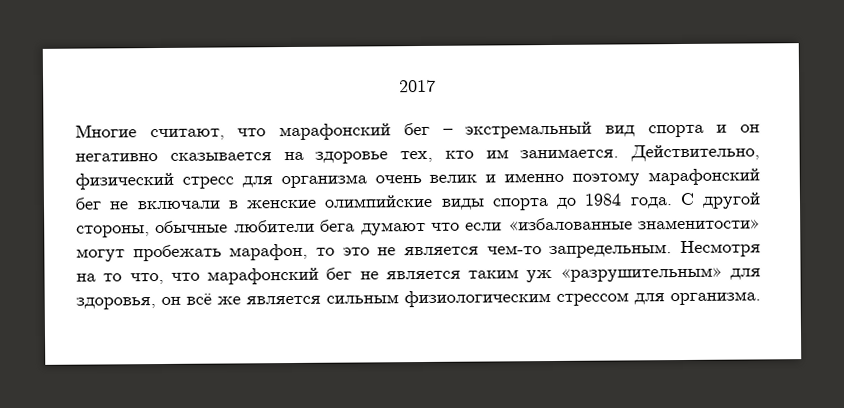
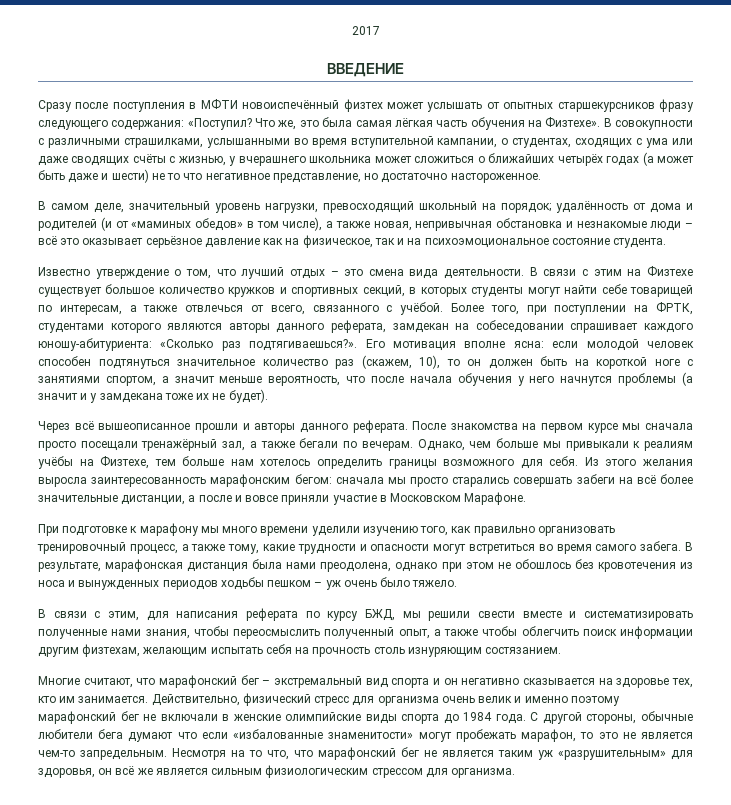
+ ВВЕДЕНИЕ
+ Сразу после поступления в МФТИ новоиспечённый физтех может услышать от опытных старшекурсников фразу следующего содержания: «Поступил? Что же, это была самая лёгкая часть обучения на Физтехе». В совокупности с различными страшилками, услышанными во время вступительной кампании, о студентах, сходящих с ума или даже сводящих счёты с жизнью, у вчерашнего школьника может сложиться о ближайших четырёх годах (а может быть даже и шести) не то что негативное представление, но достаточно настороженное.
+ В самом деле, значительный уровень нагрузки, превосходящий школьный на порядок; удалённость от дома и родителей (и от «маминых обедов» в том числе), а также новая, непривычная обстановка и незнакомые люди – всё это оказывает серьёзное давление как на физическое, так и на психоэмоциональное состояние студента.
+ Известно утверждение о том, что лучший отдых – это смена вида деятельности. В связи с этим на Физтехе существует большое количество кружков и спортивных секций, в которых студенты могут найти себе товарищей по интересам, а также отвлечься от всего, связанного с учёбой. Более того, при поступлении на ФРТК, студентами которого являются авторы данного реферата, замдекан на собеседовании спрашивает каждого юношу-абитуриента: «Сколько раз подтягиваешься?». Его мотивация вполне ясна: если молодой человек способен подтянуться значительное количество раз (скажем, 10), то он должен быть на короткой ноге с занятиями спортом, а значит меньше вероятность, что после начала обучения у него начнутся проблемы (а значит и у замдекана тоже их не будет).
+ Через всё вышеописанное прошли и авторы данного реферата. После знакомства на первом курсе мы сначала просто посещали тренажёрный зал, а также бегали по вечерам. Однако, чем больше мы привыкали к реалиям учёбы на Физтехе, тем больше нам хотелось определить границы возможного для себя. Из этого желания выросла заинтересованность марафонским бегом: сначала мы просто старались совершать забеги на всё более значительные дистанции, а после и вовсе приняли участие в Московском Марафоне.
+ При подготовке к марафону мы много времени уделили изучению того, как правильно организовать тренировочный процесс, а также тому, какие трудности и опасности могут встретиться во время самого забега. В результате, марафонская дистанция была нами преодолена, однако при этом не обошлось без кровотечения из носа и вынужденных периодов ходьбы пешком – уж очень было тяжело.
+ В связи с этим, для написания реферата по курсу БЖД, мы решили свести вместе и систематизировать полученные нами знания, чтобы переосмыслить полученный опыт, а также чтобы облегчить поиск информации другим физтехам, желающим испытать себя на прочность столь изнуряющим состязанием.

